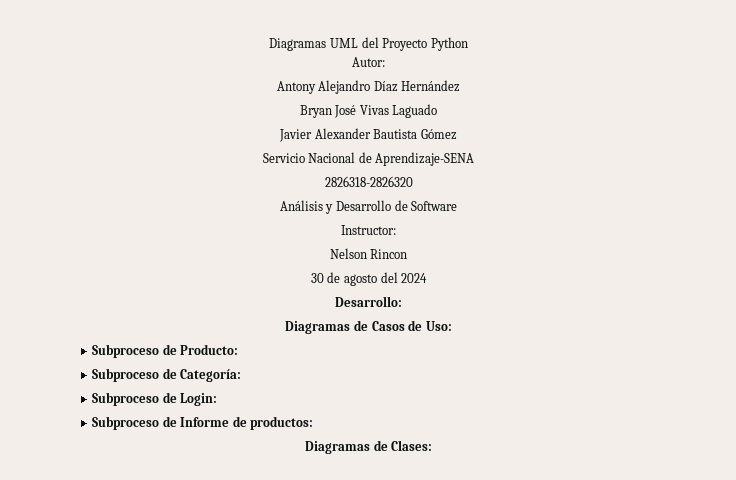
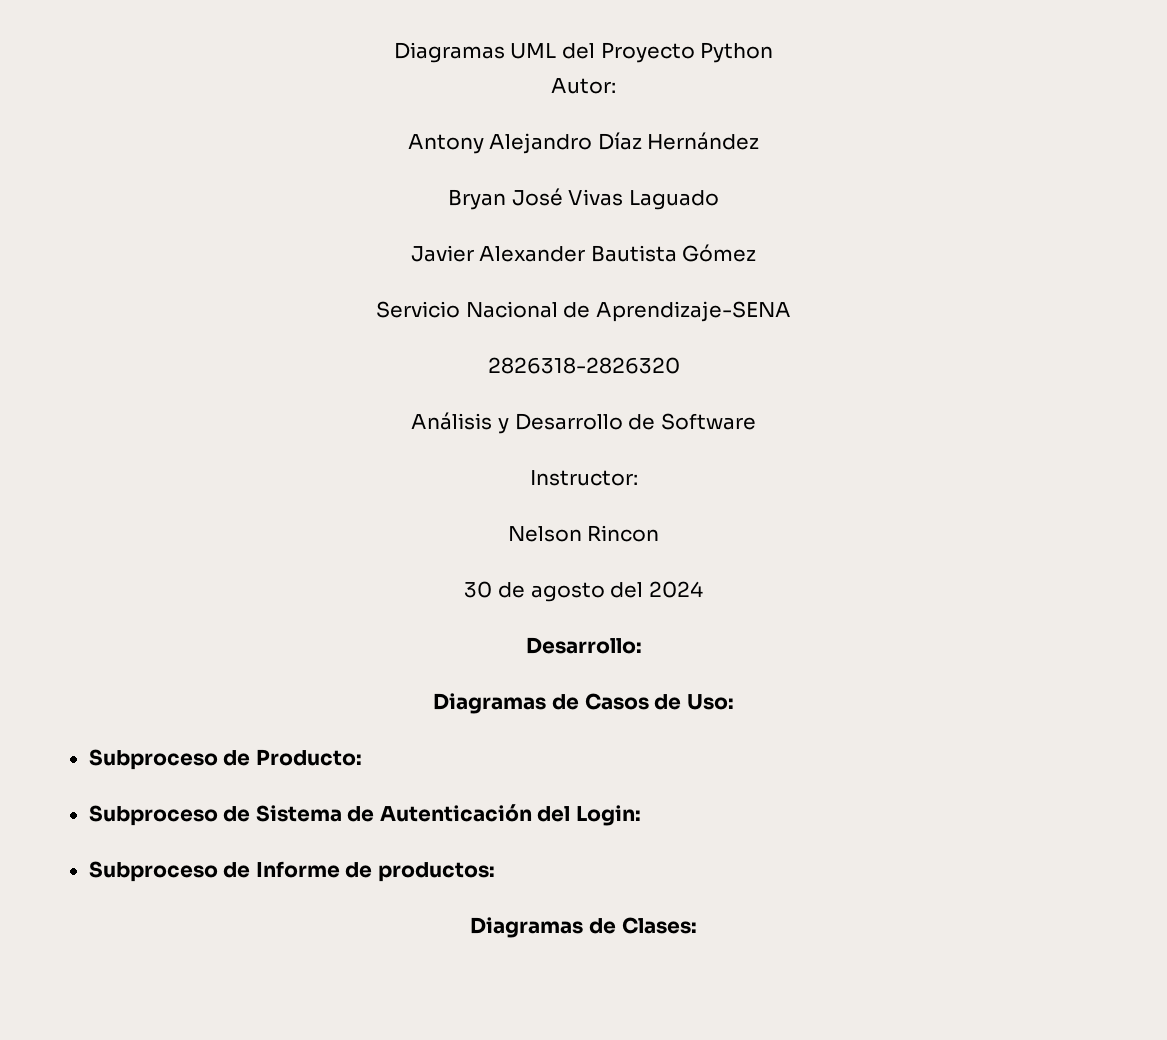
- Subproceso de Categoría:
- Subproceso de Login:
+ Subproceso de Sistema de Autenticación del Login:

